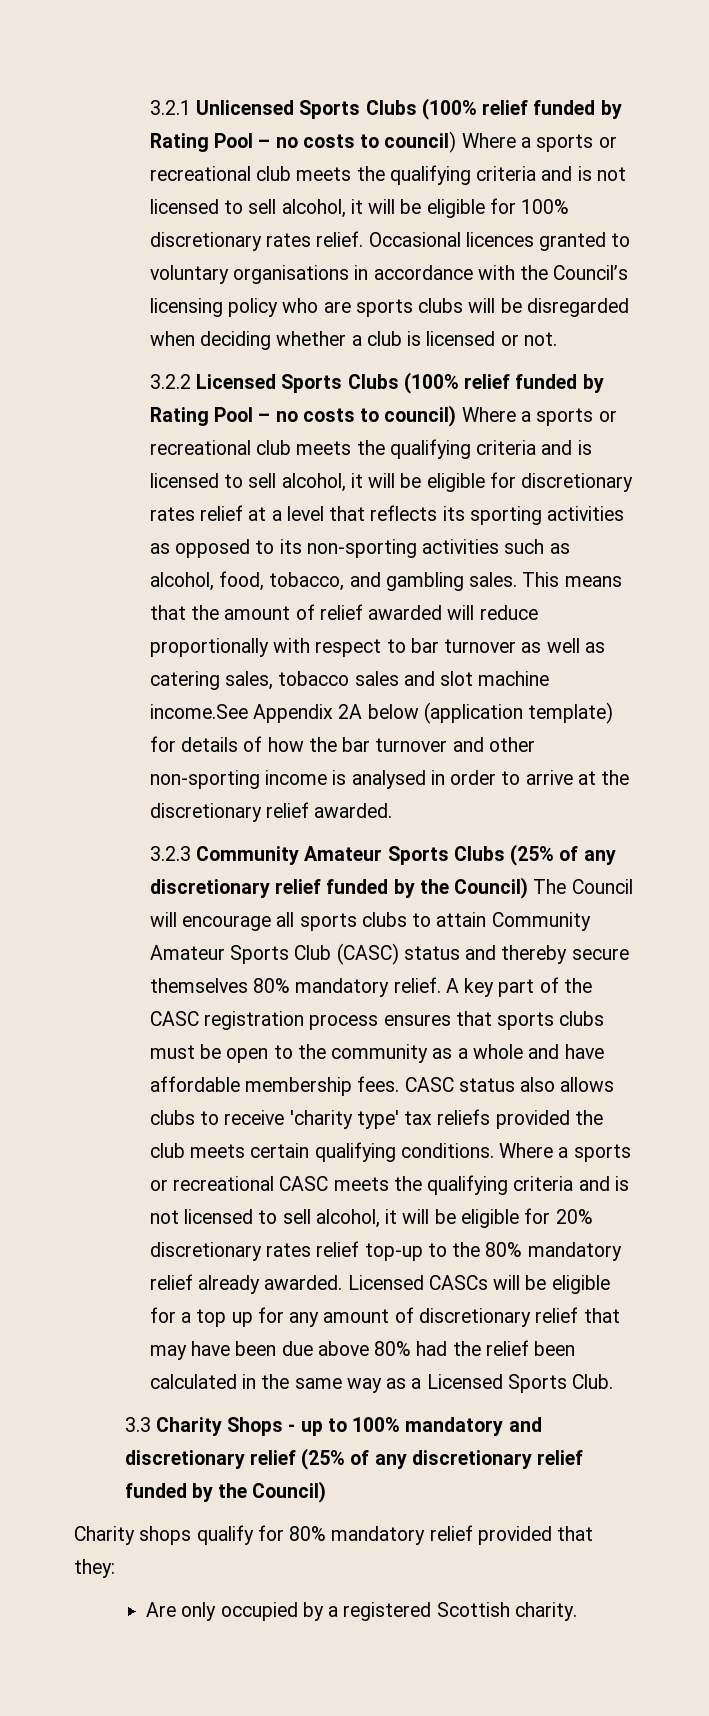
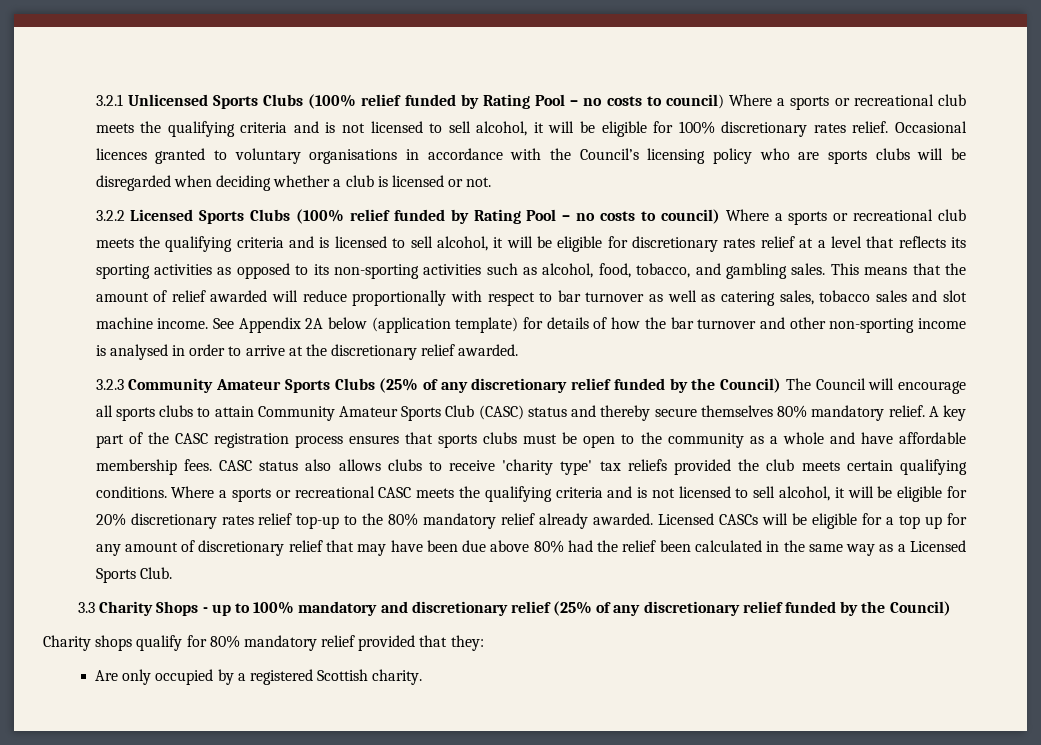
- This means that the amount of relief awarded will reduce proportionally with respect to bar turnover as well as catering sales, tobacco sales and slot machine income.See Appendix 2A below (application template) for details of how the bar turnover and other non-sporting income is analysed in order to arrive at the discretionary relief awarded.
+ This means that the amount of relief awarded will reduce proportionally with respect to bar turnover as well as catering sales, tobacco sales and slot machine income. See Appendix 2A below (application template) for details of how the bar turnover and other non-sporting income is analysed in order to arrive at the discretionary relief awarded.

